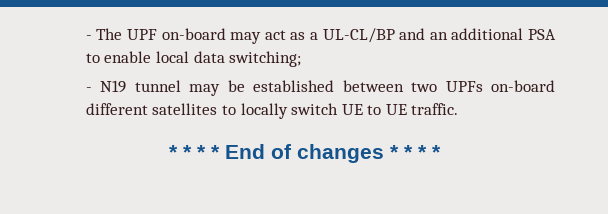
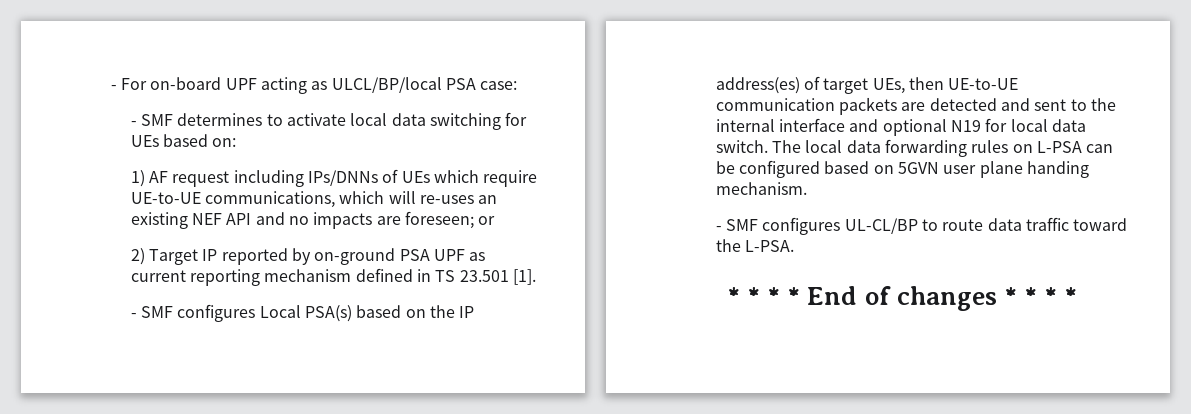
- - The UPF on-board may act as a UL-CL/BP and an additional PSA to enable local data switching;
- - N19 tunnel may be established between two UPFs on-board different satellites to locally switch UE to UE traffic.
+ - For on-board UPF acting as ULCL/BP/local PSA case:
+ - SMF determines to activate local data switching for UEs based on:
+ 1) AF request including IPs/DNNs of UEs which require UE-to-UE communications, which will re-uses an existing NEF API and no impacts are foreseen; or
+ 2) Target IP reported by on-ground PSA UPF as current reporting mechanism defined in TS 23.501 [1].
+ - SMF configures Local PSA(s) based on the IP address(es) of target UEs, then UE-to-UE communication packets are detected and sent to the internal interface and optional N19 for local data switch. The local data forwarding rules on L-PSA can be configured based on 5GVN user plane handing mechanism.
+ - SMF configures UL-CL/BP to route data traffic toward the L-PSA.

